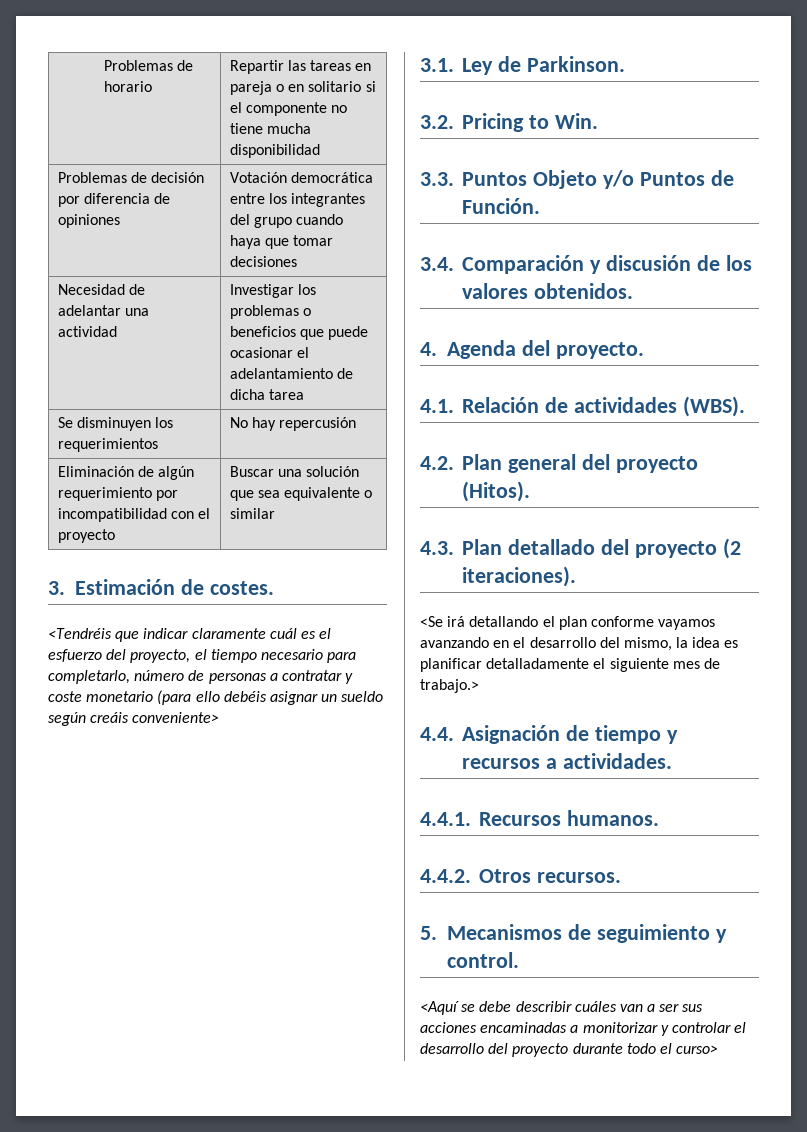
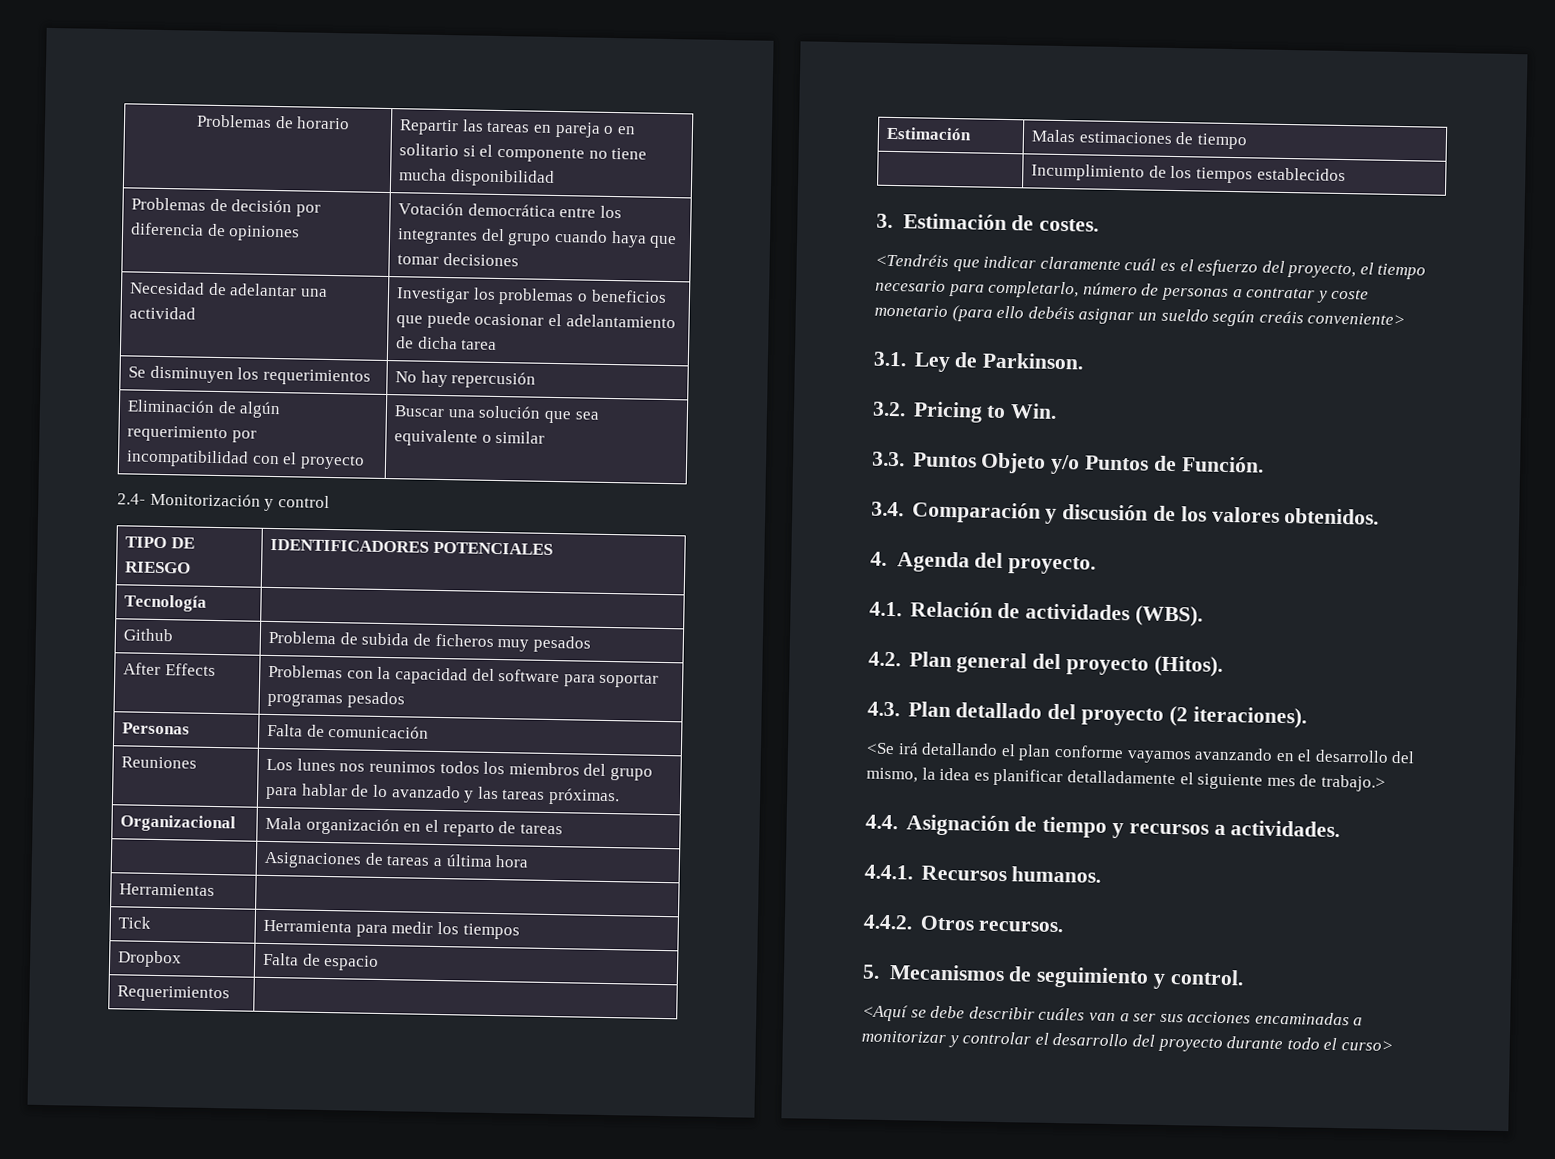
+ 2.4- Monitorización y control
+ TIPO DE RIESGO | IDENTIFICADORES POTENCIALES
+ Tecnología |
+ Github | Problema de subida de ficheros muy pesados
+ After Effects | Problemas con la capacidad del software para soportar programas pesados
+ Personas | Falta de comunicación
+ Reuniones | Los lunes nos reunimos todos los miembros del grupo para hablar de lo avanzado y las tareas próximas.
+ Organizacional | Mala organización en el reparto de tareas
+ | Asignaciones de tareas a última hora
+ Herramientas |
+ Tick | Herramienta para medir los tiempos
+ Dropbox | Falta de espacio
+ Requerimientos |
+ Estimación | Malas estimaciones de tiempo
+ | Incumplimiento de los tiempos establecidos

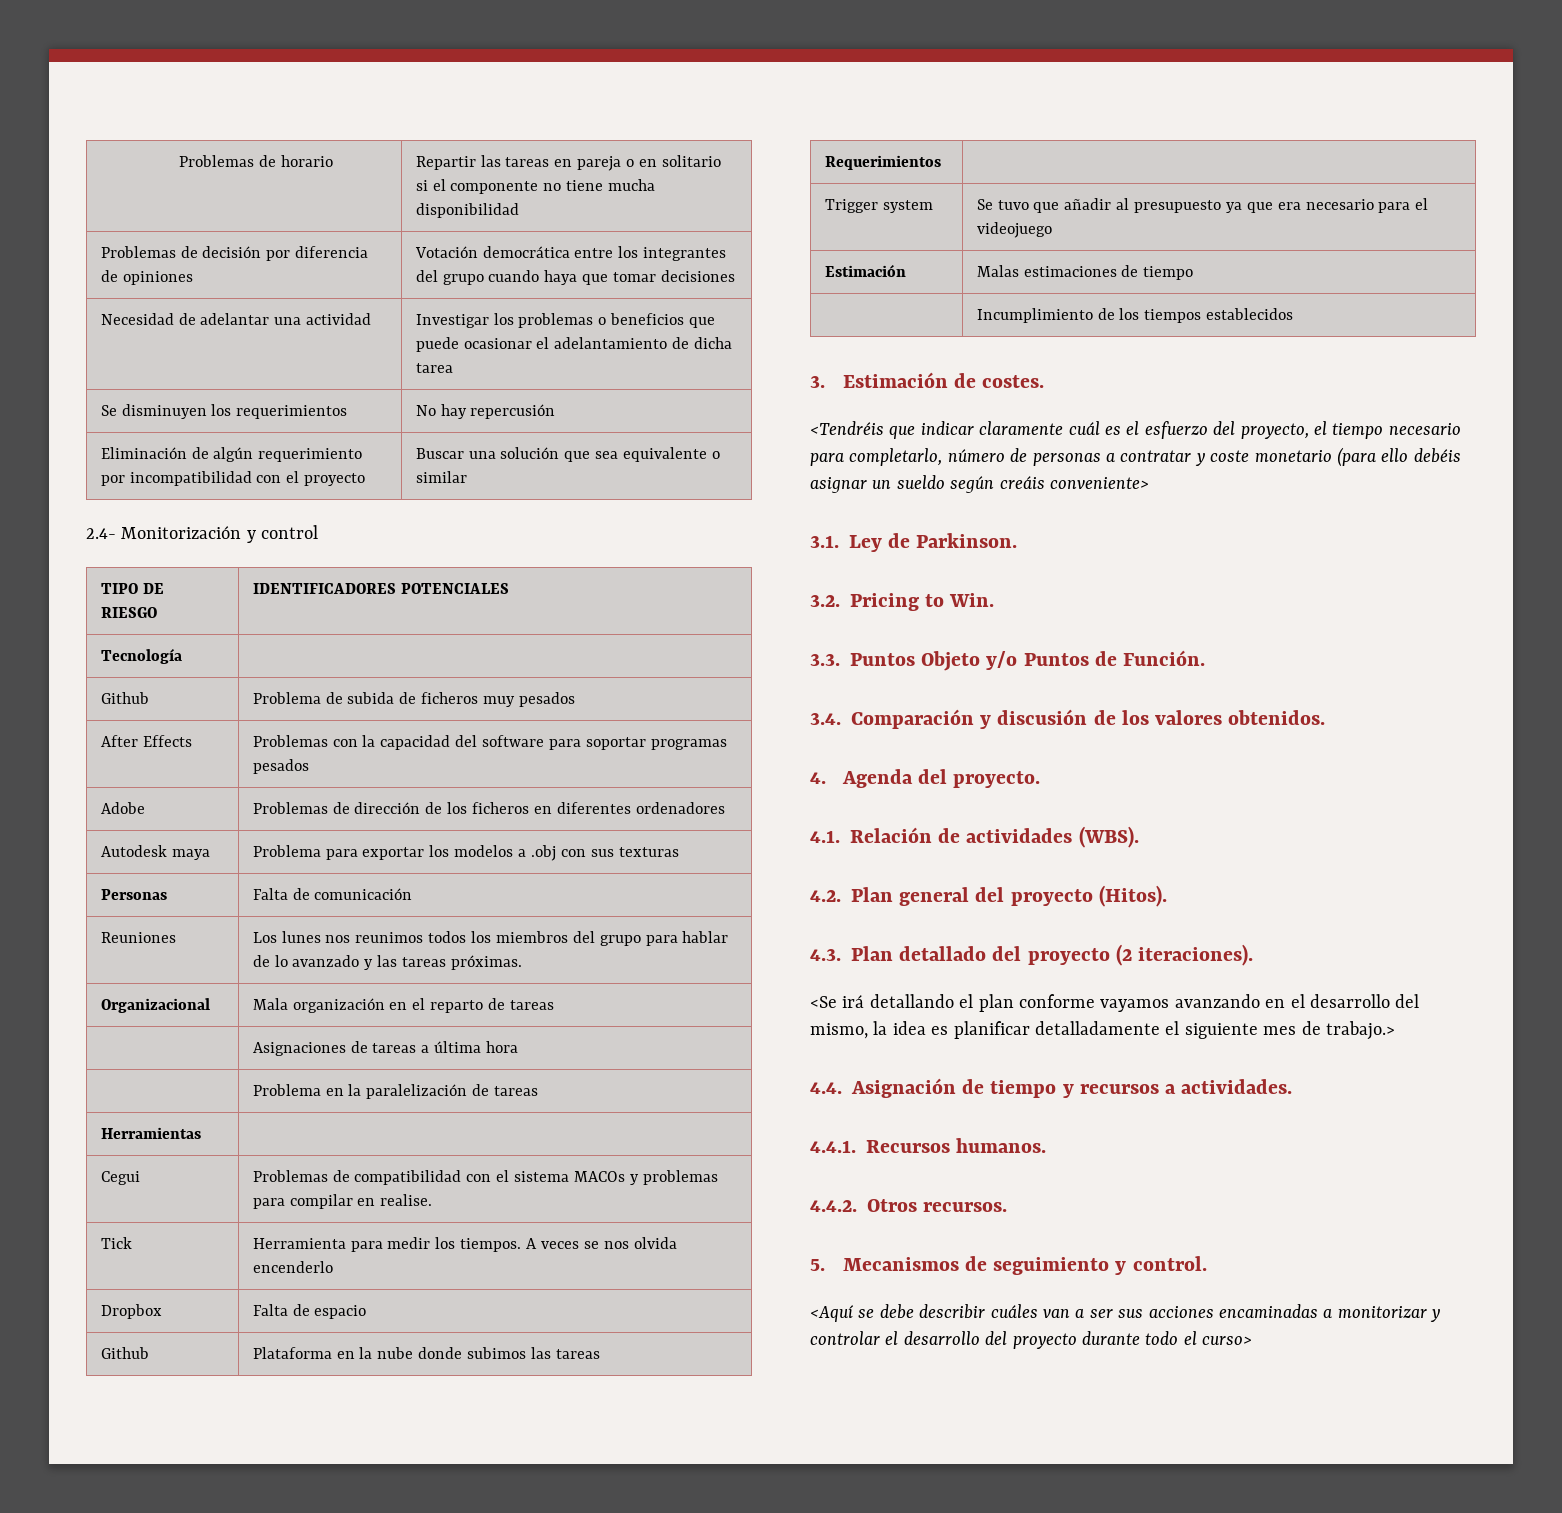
+ Adobe | Problemas de dirección de los ficheros en diferentes ordenadores
+ Autodesk maya | Problema para exportar los modelos a .obj con sus texturas
+ | Problema en la paralelización de tareas
  Herramientas |
+ Cegui | Problemas de compatibilidad con el sistema MACOs y problemas para compilar en realise.
- Tick | Herramienta para medir los tiempos
+ Tick | Herramienta para medir los tiempos. A veces se nos olvida encenderlo
  Dropbox | Falta de espacio
+ Github | Plataforma en la nube donde subimos las tareas
  Requerimientos |
+ Trigger system | Se tuvo que añadir al presupuesto ya que era necesario para el videojuego

